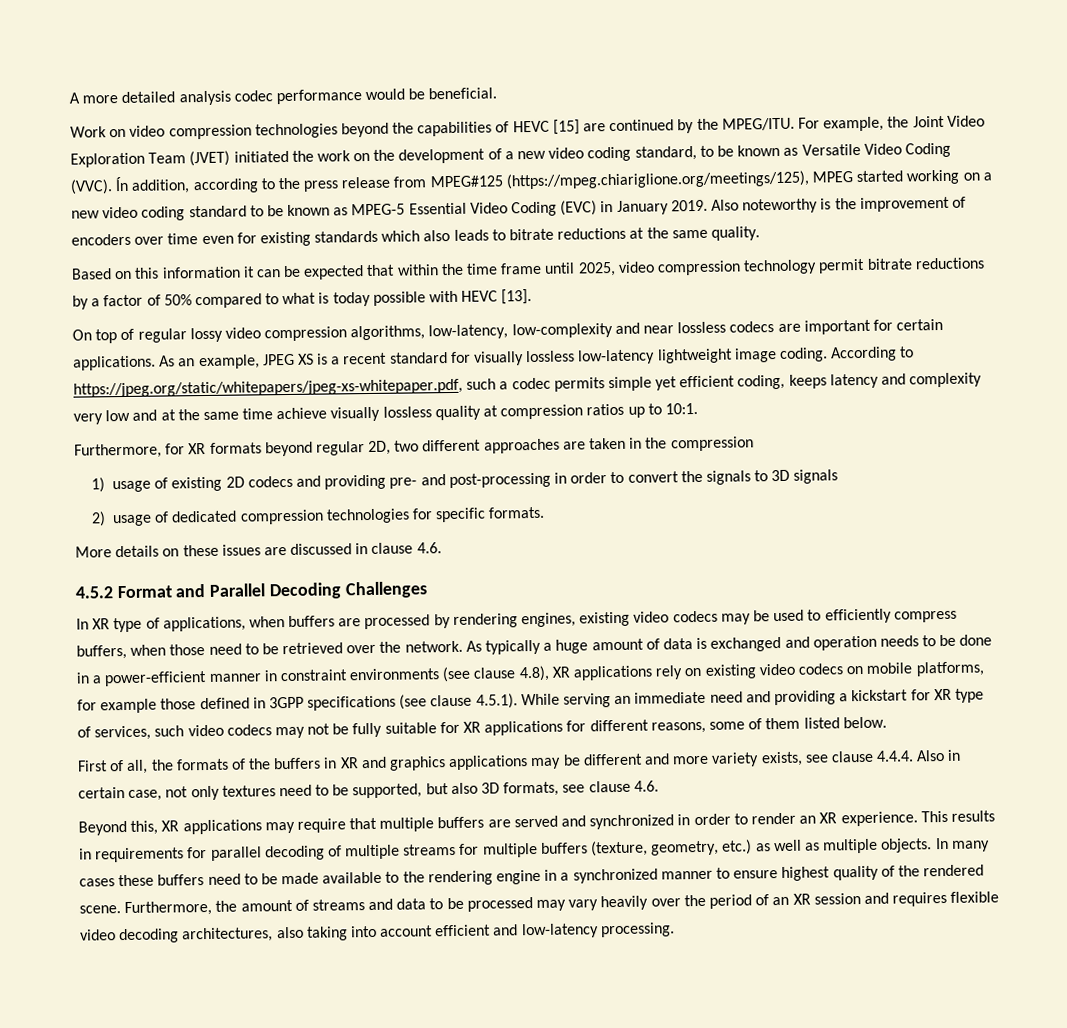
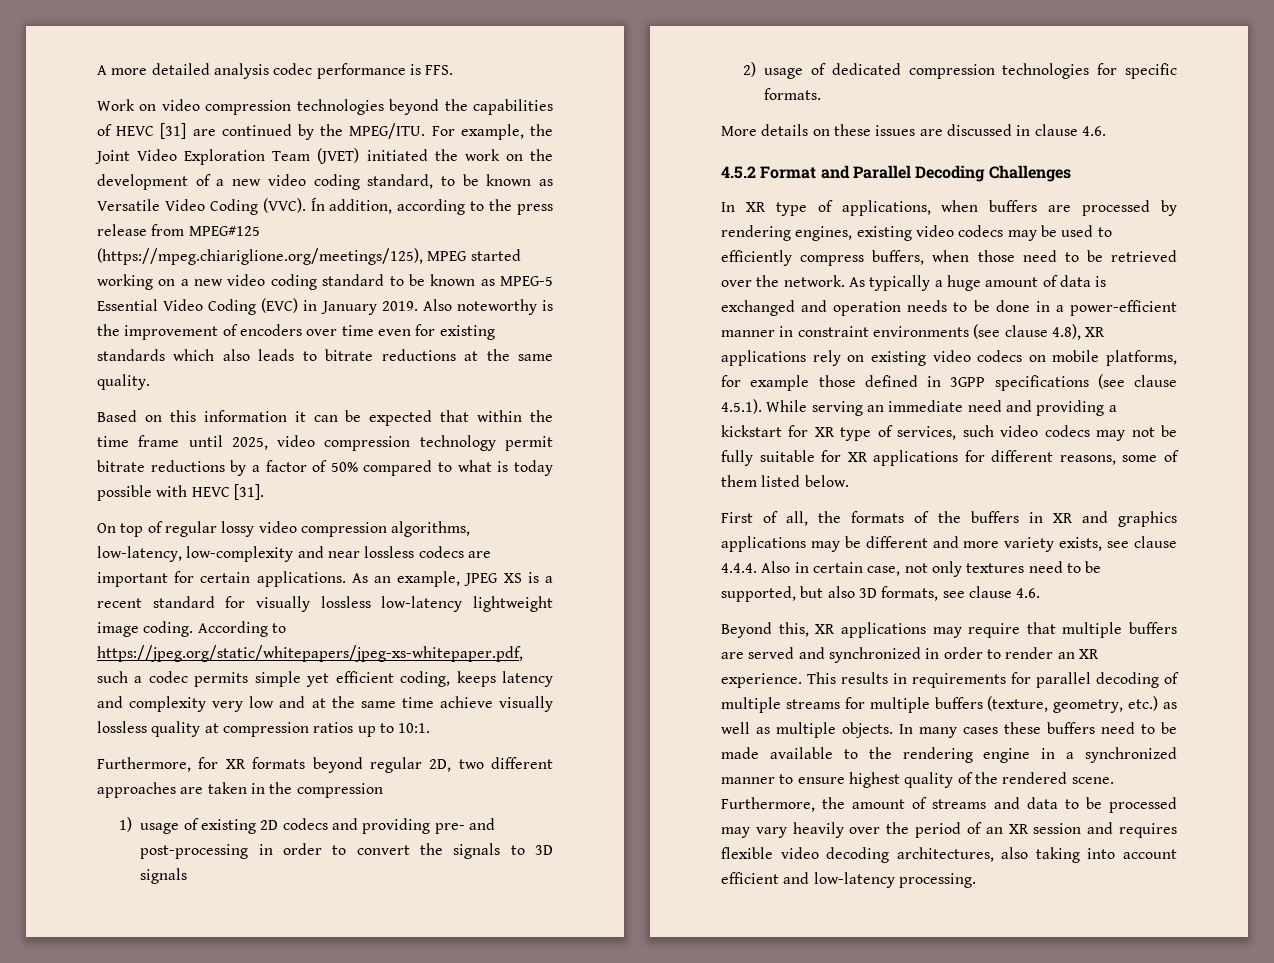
- A more detailed analysis codec performance would be beneficial.
+ A more detailed analysis codec performance is FFS.
- Work on video compression technologies beyond the capabilities of HEVC [15] are continued by the MPEG/ITU.
+ Work on video compression technologies beyond the capabilities of HEVC [31] are continued by the MPEG/ITU.
- Based on this information it can be expected that within the time frame until 2025, video compression technology permit bitrate reductions by a factor of 50% compared to what is today possible with HEVC [13].
+ Based on this information it can be expected that within the time frame until 2025, video compression technology permit bitrate reductions by a factor of 50% compared to what is today possible with HEVC [31].

